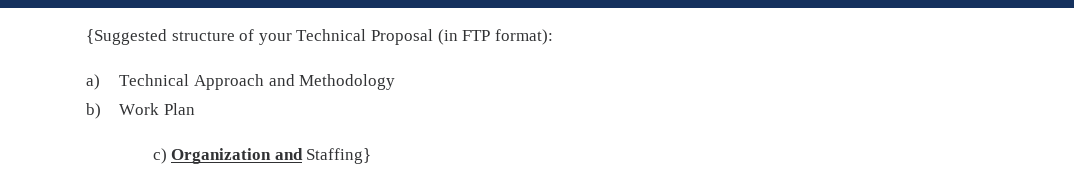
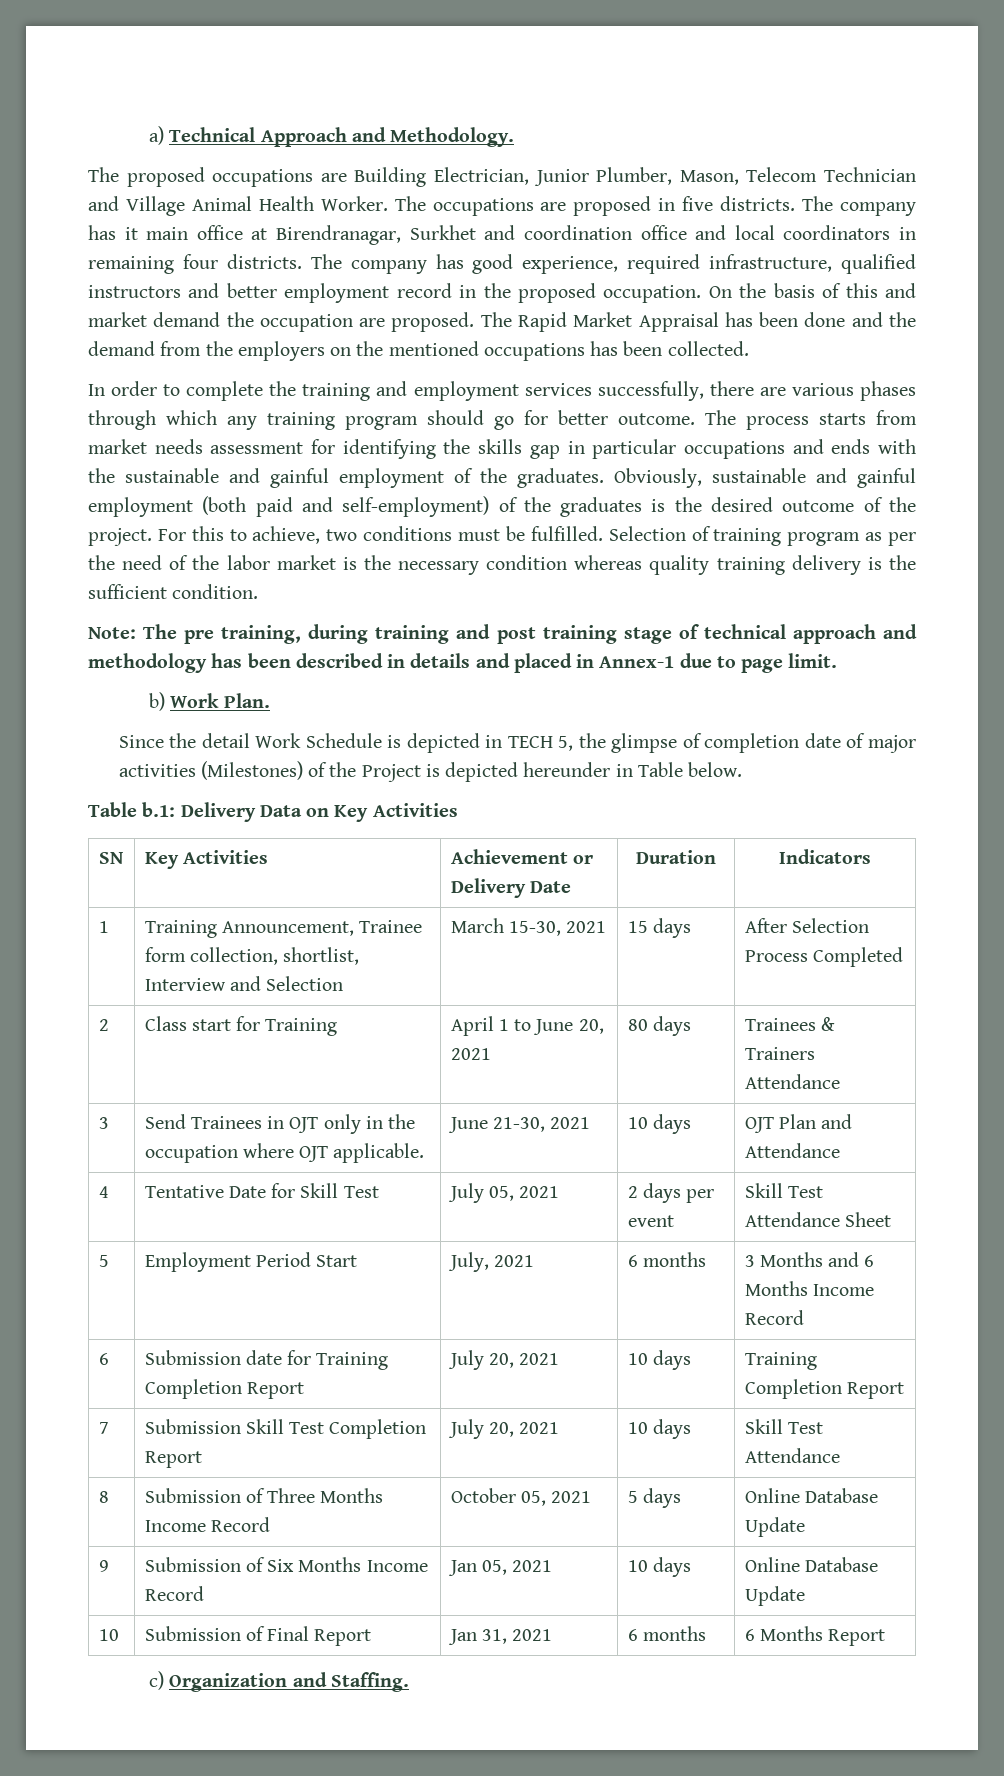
- {Suggested structure of your Technical Proposal (in FTP format):
- a) Technical Approach and Methodology
- b) Work Plan
+ a) Technical Approach and Methodology.
+ The proposed occupations are Building Electrician, Junior Plumber, Mason, Telecom Technician and Village Animal Health Worker. The occupations are proposed in five districts. The company has it main office at Birendranagar, Surkhet and coordination office and local coordinators in remaining four districts. The company has good experience, required infrastructure, qualified instructors and better employment record in the proposed occupation. On the basis of this and market demand the occupation are proposed. The Rapid Market Appraisal has been done and the demand from the employers on the mentioned occupations has been collected.
+ In order to complete the training and employment services successfully, there are various phases through which any training program should go for better outcome. The process starts from market needs assessment for identifying the skills gap in particular occupations and ends with the sustainable and gainful employment of the graduates. Obviously, sustainable and gainful employment (both paid and self-employment) of the graduates is the desired outcome of the project. For this to achieve, two conditions must be fulfilled. Selection of training program as per the need of the labor market is the necessary condition whereas quality training delivery is the sufficient condition.
+ Note: The pre training, during training and post training stage of technical approach and methodology has been described in details and placed in Annex-1 due to page limit.
+ b) Work Plan.
+ Since the detail Work Schedule is depicted in TECH 5, the glimpse of completion date of major activities (Milestones) of the Project is depicted hereunder in Table below.
+ Table b.1: Delivery Data on Key Activities
+ SN | Key Activities | Achievement or Delivery Date | Duration | Indicators
+ 1 | Training Announcement, Trainee form collection, shortlist, Interview and Selection | March 15-30, 2021 | 15 days | After Selection Process Completed
+ 2 | Class start for Training | April 1 to June 20, 2021 | 80 days | Trainees & Trainers Attendance
+ 3 | Send Trainees in OJT only in the occupation where OJT applicable. | June 21-30, 2021 | 10 days | OJT Plan and Attendance
+ 4 | Tentative Date for Skill Test | July 05, 2021 | 2 days per event | Skill Test Attendance Sheet
+ 5 | Employment Period Start | July, 2021 | 6 months | 3 Months and 6 Months Income Record
+ 6 | Submission date for Training Completion Report | July 20, 2021 | 10 days | Training Completion Report
+ 7 | Submission Skill Test Completion Report | July 20, 2021 | 10 days | Skill Test Attendance
+ 8 | Submission of Three Months Income Record | October 05, 2021 | 5 days | Online Database Update
+ 9 | Submission of Six Months Income Record | Jan 05, 2021 | 10 days | Online Database Update
+ 10 | Submission of Final Report | Jan 31, 2021 | 6 months | 6 Months Report
- c) Organization and Staffing}
+ c) Organization and Staffing.

